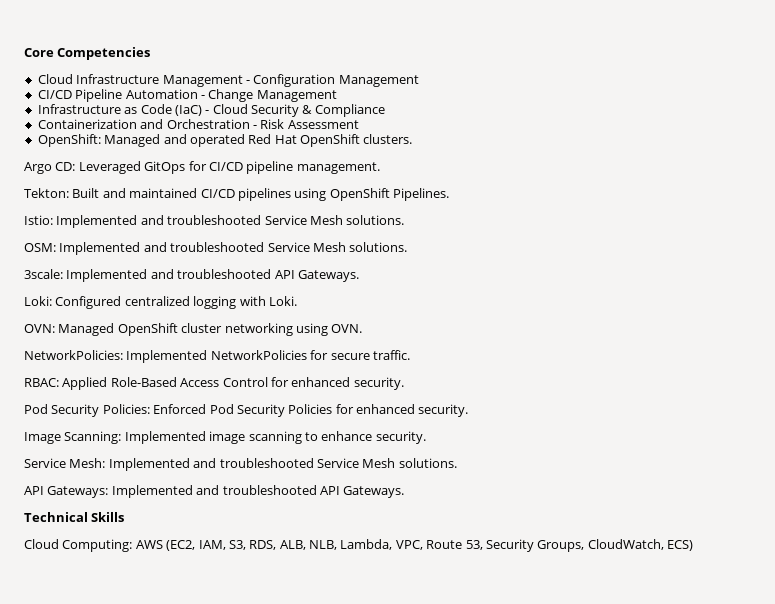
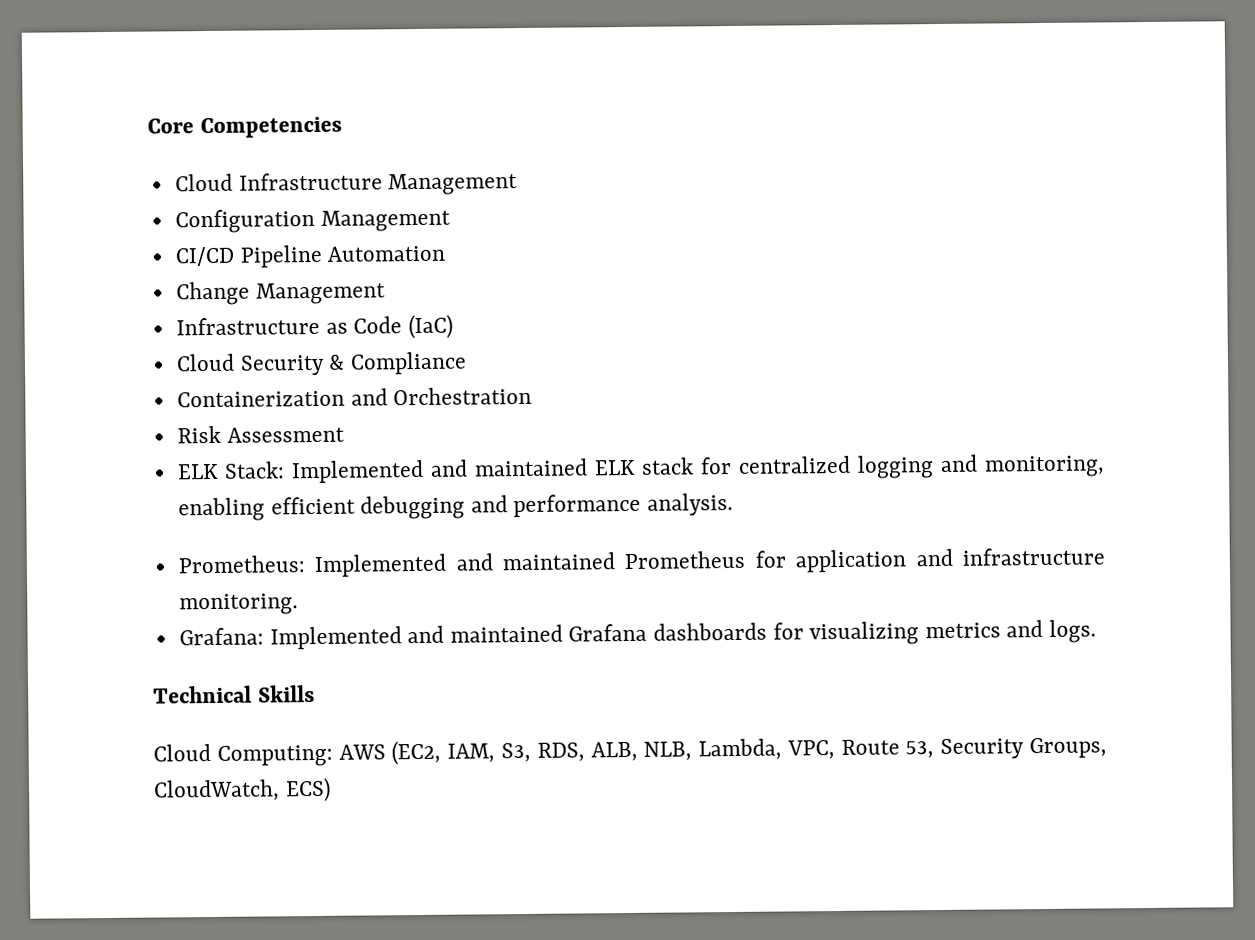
- Cloud Infrastructure Management - Configuration Management
+ Cloud Infrastructure Management
+ Configuration Management
- CI/CD Pipeline Automation - Change Management
+ CI/CD Pipeline Automation
+ Change Management
- Infrastructure as Code (IaC) - Cloud Security & Compliance
+ Infrastructure as Code (IaC)
+ Cloud Security & Compliance
- Containerization and Orchestration - Risk Assessment
+ Containerization and Orchestration
+ Risk Assessment
- OpenShift: Managed and operated Red Hat OpenShift clusters.
- Argo CD: Leveraged GitOps for CI/CD pipeline management.
- Tekton: Built and maintained CI/CD pipelines using OpenShift Pipelines.
- Istio: Implemented and troubleshooted Service Mesh solutions.
- OSM: Implemented and troubleshooted Service Mesh solutions.
- 3scale: Implemented and troubleshooted API Gateways.
- Loki: Configured centralized logging with Loki.
- OVN: Managed OpenShift cluster networking using OVN.
- NetworkPolicies: Implemented NetworkPolicies for secure traffic.
- RBAC: Applied Role-Based Access Control for enhanced security.
- Pod Security Policies: Enforced Pod Security Policies for enhanced security.
- Image Scanning: Implemented image scanning to enhance security.
- Service Mesh: Implemented and troubleshooted Service Mesh solutions.
- API Gateways: Implemented and troubleshooted API Gateways.
+ ELK Stack: Implemented and maintained ELK stack for centralized logging and monitoring, enabling efficient debugging and performance analysis.
+ Prometheus: Implemented and maintained Prometheus for application and infrastructure monitoring.
+ Grafana: Implemented and maintained Grafana dashboards for visualizing metrics and logs.

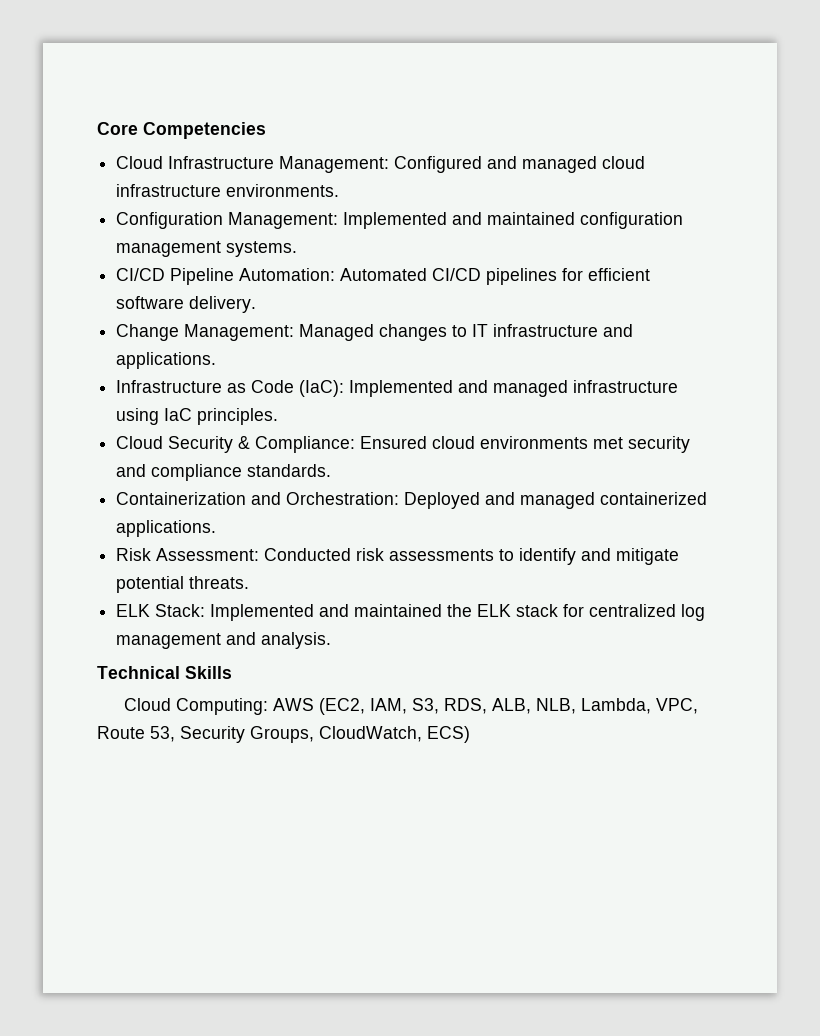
- Cloud Infrastructure Management
- Configuration Management
- CI/CD Pipeline Automation
- Change Management
- Infrastructure as Code (IaC)
- Cloud Security & Compliance
- Containerization and Orchestration
- Risk Assessment
+ Cloud Infrastructure Management: Configured and managed cloud infrastructure environments.
+ Configuration Management: Implemented and maintained configuration management systems.
+ CI/CD Pipeline Automation: Automated CI/CD pipelines for efficient software delivery.
+ Change Management: Managed changes to IT infrastructure and applications.
+ Infrastructure as Code (IaC): Implemented and managed infrastructure using IaC principles.
+ Cloud Security & Compliance: Ensured cloud environments met security and compliance standards.
+ Containerization and Orchestration: Deployed and managed containerized applications.
+ Risk Assessment: Conducted risk assessments to identify and mitigate potential threats.
- ELK Stack: Implemented and maintained ELK stack for centralized logging and monitoring, enabling efficient debugging and performance analysis.
- Prometheus: Implemented and maintained Prometheus for application and infrastructure monitoring.
- Grafana: Implemented and maintained Grafana dashboards for visualizing metrics and logs.
+ ELK Stack: Implemented and maintained the ELK stack for centralized log management and analysis.

